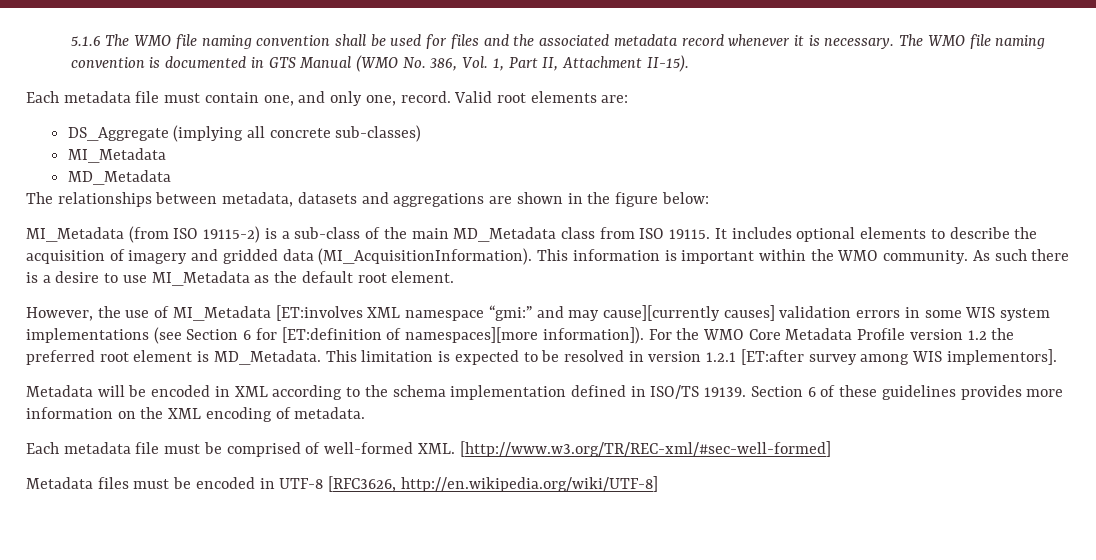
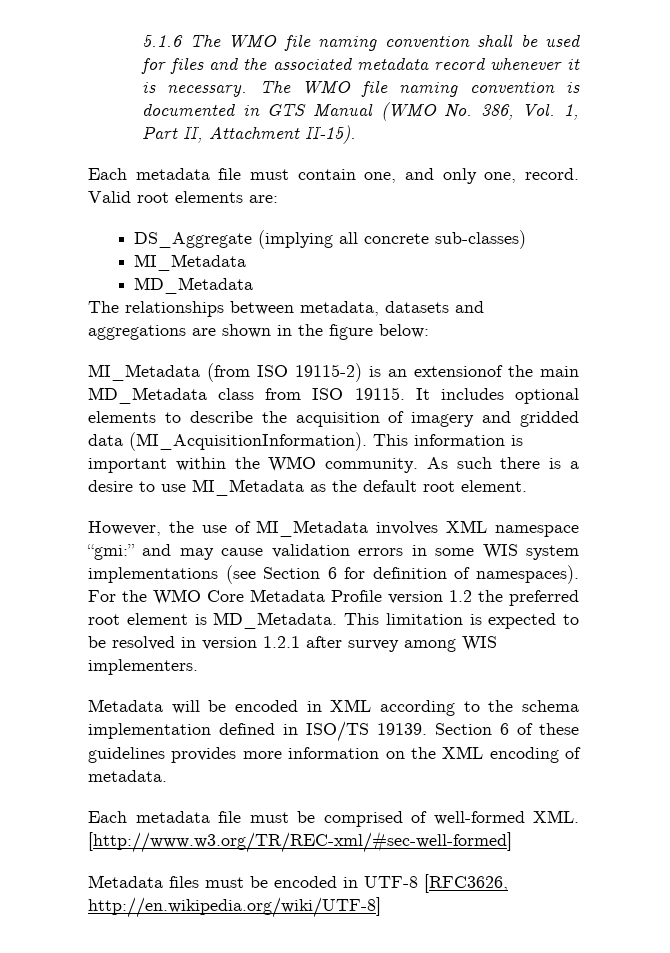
- MI_Metadata (from ISO 19115-2) is a sub-class of the main MD_Metadata class from ISO 19115.
+ MI_Metadata (from ISO 19115-2) is an extensionof the main MD_Metadata class from ISO 19115.
- However, the use of MI_Metadata [ET:involves XML namespace “gmi:” and may cause][currently causes] validation errors in some WIS system implementations (see Section 6 for [ET:definition of namespaces][more information]).
+ However, the use of MI_Metadata involves XML namespace “gmi:” and may cause validation errors in some WIS system implementations (see Section 6 for definition of namespaces).
- This limitation is expected to be resolved in version 1.2.1 [ET:after survey among WIS implementors].
+ This limitation is expected to be resolved in version 1.2.1 after survey among WIS implementers.

